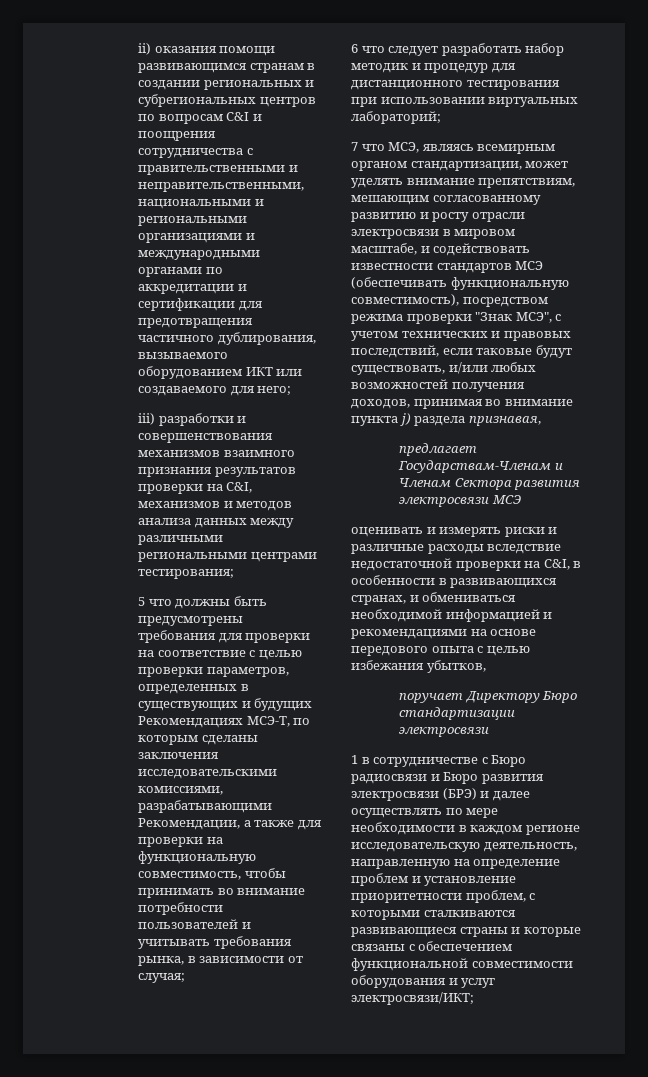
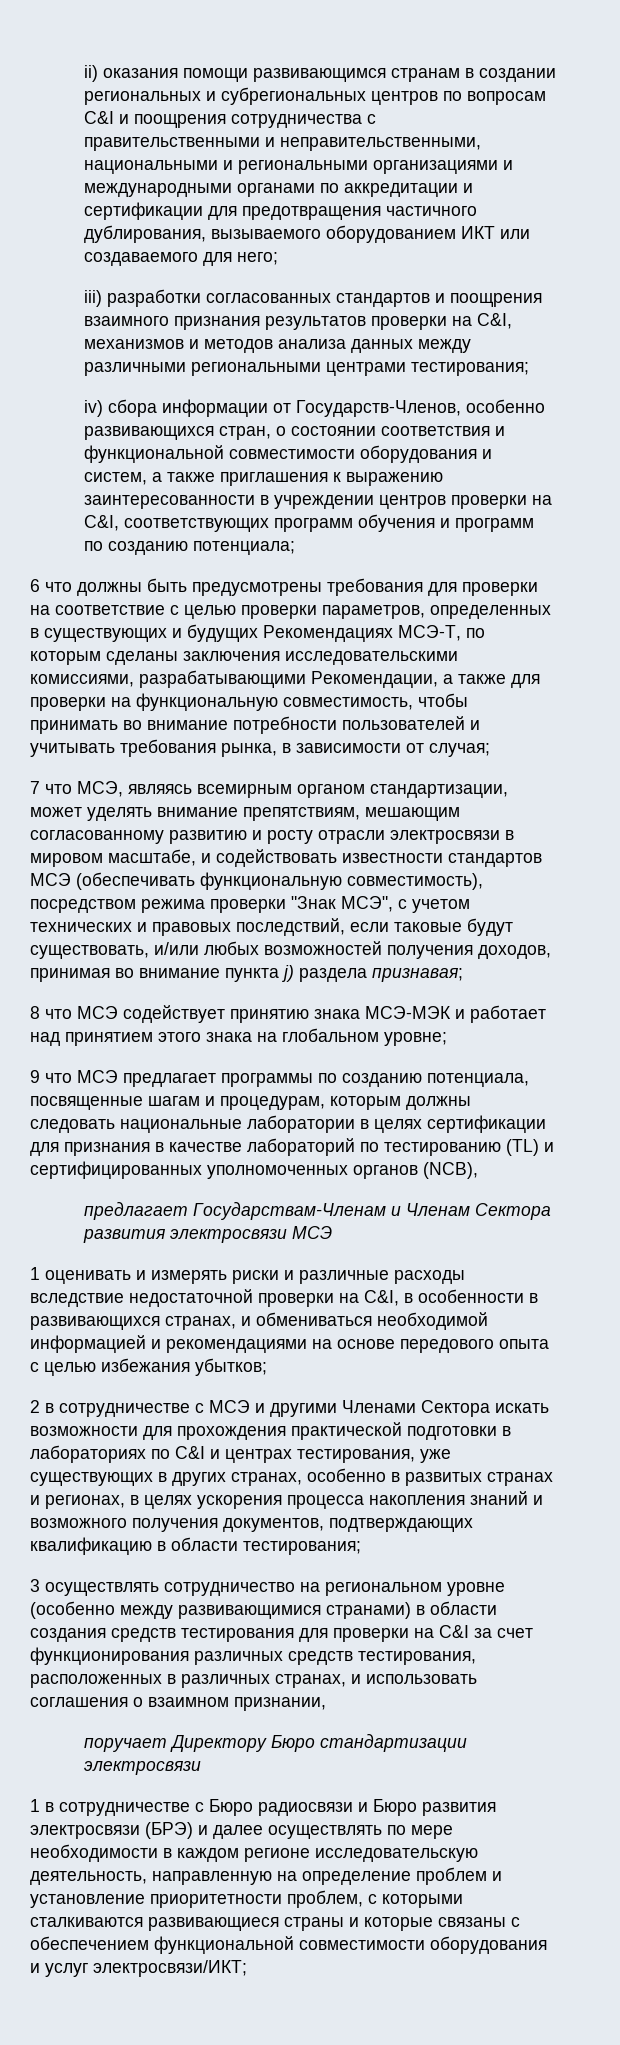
- iii) разработки и совершенствования механизмов взаимного признания результатов проверки на C&I, механизмов и методов анализа данных между различными региональными центрами тестирования;
+ iii) разработки согласованных стандартов и поощрения взаимного признания результатов проверки на C&I, механизмов и методов анализа данных между различными региональными центрами тестирования;
- 5 что должны быть предусмотрены требования для проверки на соответствие с целью проверки параметров, определенных в существующих и будущих Рекомендациях МСЭ-Т, по которым сделаны заключения исследовательскими комиссиями, разрабатывающими Рекомендации, а также для проверки на функциональную совместимость, чтобы принимать во внимание потребности пользователей и учитывать требования рынка, в зависимости от случая;
+ iv) сбора информации от Государств-Членов, особенно развивающихся стран, о состоянии соответствия и функциональной совместимости оборудования и систем, а также приглашения к выражению заинтересованности в учреждении центров проверки на C&I, соответствующих программ обучения и программ по созданию потенциала;
+ 6 что должны быть предусмотрены требования для проверки на соответствие с целью проверки параметров, определенных в существующих и будущих Рекомендациях МСЭ-Т, по которым сделаны заключения исследовательскими комиссиями, разрабатывающими Рекомендации, а также для проверки на функциональную совместимость, чтобы принимать во внимание потребности пользователей и учитывать требования рынка, в зависимости от случая;
- 6 что следует разработать набор методик и процедур для дистанционного тестирования при использовании виртуальных лабораторий;
- 7 что МСЭ, являясь всемирным органом стандартизации, может уделять внимание препятствиям, мешающим согласованному развитию и росту отрасли электросвязи в мировом масштабе, и содействовать известности стандартов МСЭ (обеспечивать функциональную совместимость), посредством режима проверки "Знак МСЭ", с учетом технических и правовых последствий, если таковые будут существовать, и/или любых возможностей получения доходов, принимая во внимание пункта j) раздела признавая,
+ 7 что МСЭ, являясь всемирным органом стандартизации, может уделять внимание препятствиям, мешающим согласованному развитию и росту отрасли электросвязи в мировом масштабе, и содействовать известности стандартов МСЭ (обеспечивать функциональную совместимость), посредством режима проверки "Знак МСЭ", с учетом технических и правовых последствий, если таковые будут существовать, и/или любых возможностей получения доходов, принимая во внимание пункта j) раздела признавая;
+ 8 что МСЭ содействует принятию знака МСЭ-МЭК и работает над принятием этого знака на глобальном уровне;
+ 9 что МСЭ предлагает программы по созданию потенциала, посвященные шагам и процедурам, которым должны следовать национальные лаборатории в целях сертификации для признания в качестве лабораторий по тестированию (TL) и сертифицированных уполномоченных органов (NCB),
- оценивать и измерять риски и различные расходы вследствие недостаточной проверки на C&I, в особенности в развивающихся странах, и обмениваться необходимой информацией и рекомендациями на основе передового опыта с целью избежания убытков,
+ 1 оценивать и измерять риски и различные расходы вследствие недостаточной проверки на C&I, в особенности в развивающихся странах, и обмениваться необходимой информацией и рекомендациями на основе передового опыта с целью избежания убытков;
+ 2 в сотрудничестве с МСЭ и другими Членами Сектора искать возможности для прохождения практической подготовки в лабораториях по C&I и центрах тестирования, уже существующих в других странах, особенно в развитых странах и регионах, в целях ускорения процесса накопления знаний и возможного получения документов, подтверждающих квалификацию в области тестирования;
+ 3 осуществлять сотрудничество на региональном уровне (особенно между развивающимися странами) в области создания средств тестирования для проверки на C&I за счет функционирования различных средств тестирования, расположенных в различных странах, и использовать соглашения о взаимном признании,

